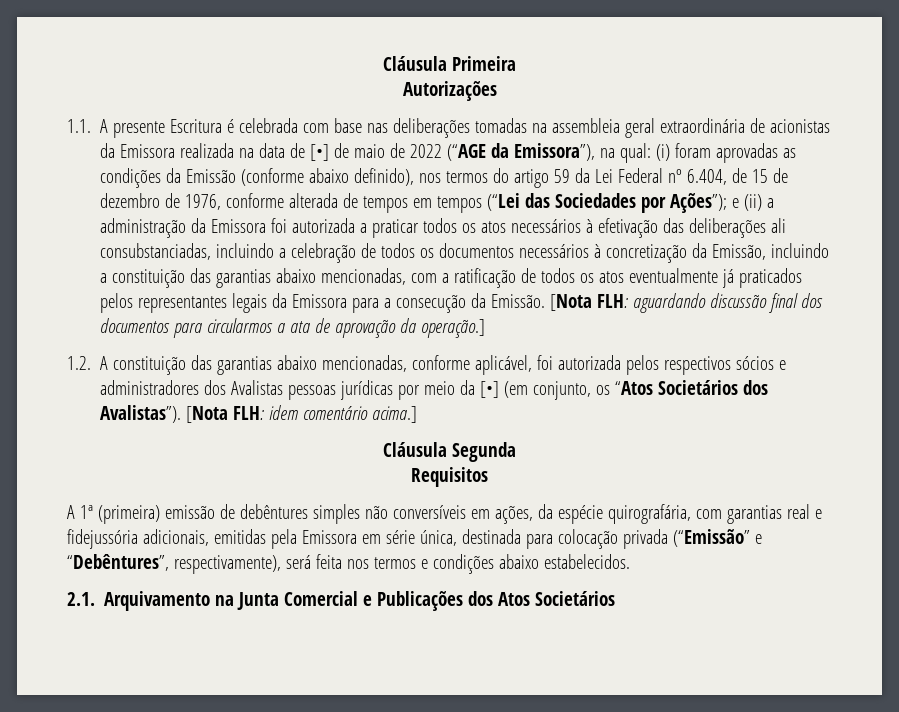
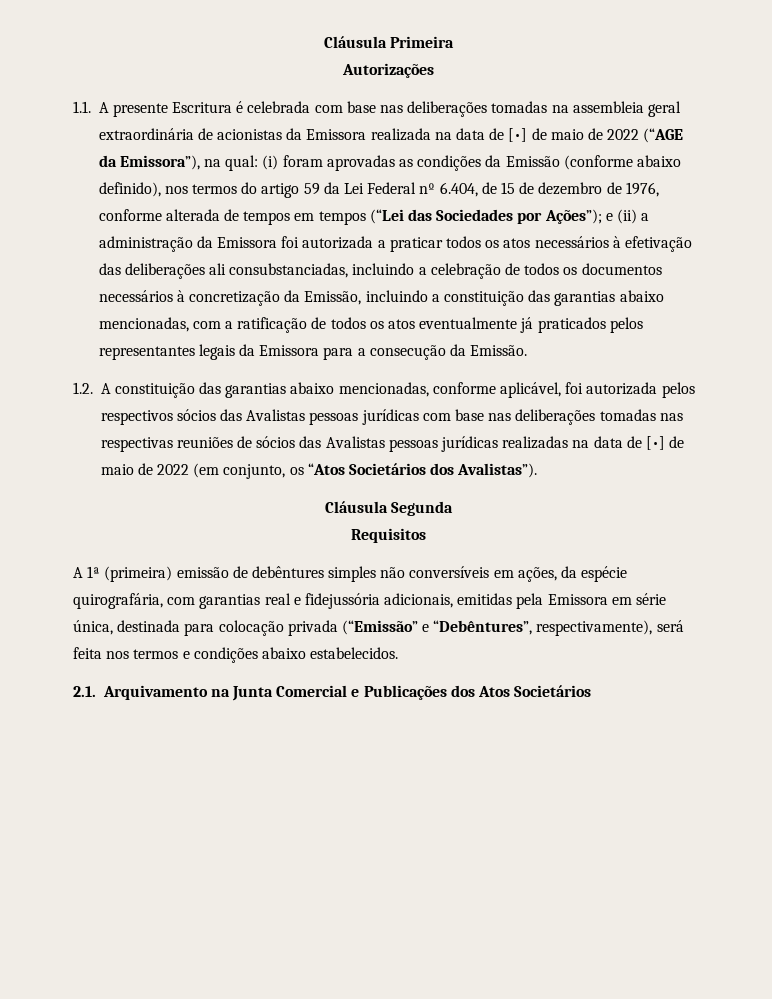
- [Nota FLH: aguardando discussão final dos documentos para circularmos a ata de aprovação da operação.]
- 1.2. A constituição das garantias abaixo mencionadas, conforme aplicável, foi autorizada pelos respectivos sócios e administradores dos Avalistas pessoas jurídicas por meio da [•] (em conjunto, os “Atos Societários dos Avalistas”). [Nota FLH: idem comentário acima.]
+ 1.2. A constituição das garantias abaixo mencionadas, conforme aplicável, foi autorizada pelos respectivos sócios das Avalistas pessoas jurídicas com base nas deliberações tomadas nas respectivas reuniões de sócios das Avalistas pessoas jurídicas realizadas na data de [•] de maio de 2022 (em conjunto, os “Atos Societários dos Avalistas”).

